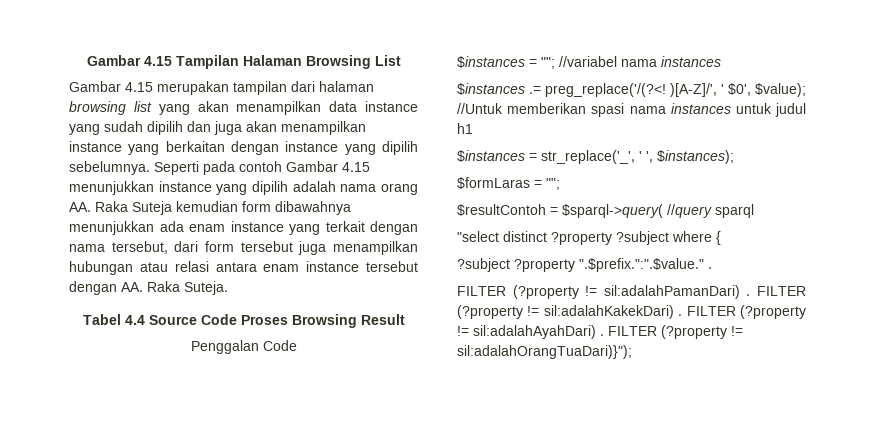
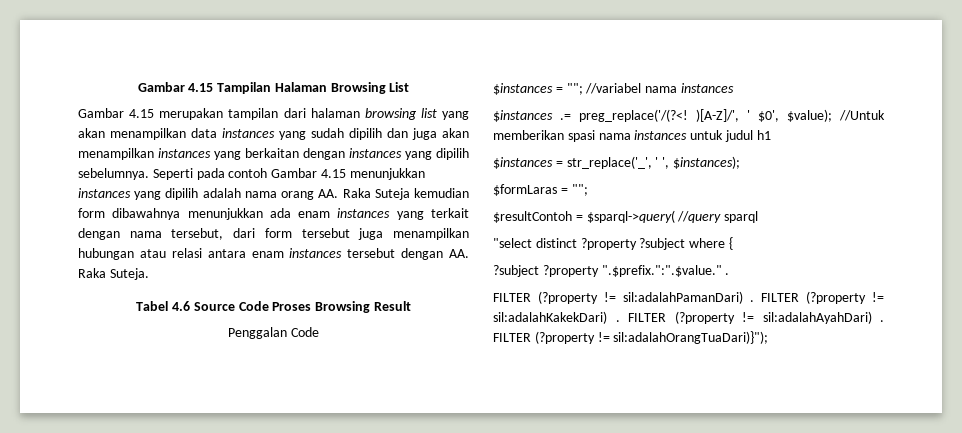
- Gambar 4.15 merupakan tampilan dari halaman browsing list yang akan menampilkan data instance yang sudah dipilih dan juga akan menampilkan instance yang berkaitan dengan instance yang dipilih sebelumnya.
+ Gambar 4.15 merupakan tampilan dari halaman browsing list yang akan menampilkan data instances yang sudah dipilih dan juga akan menampilkan instances yang berkaitan dengan instances yang dipilih sebelumnya.
- Seperti pada contoh Gambar 4.15 menunjukkan instance yang dipilih adalah nama orang AA. Raka Suteja kemudian form dibawahnya menunjukkan ada enam instance yang terkait dengan nama tersebut, dari form tersebut juga menampilkan hubungan atau relasi antara enam instance tersebut dengan AA. Raka Suteja.
+ Seperti pada contoh Gambar 4.15 menunjukkan instances yang dipilih adalah nama orang AA. Raka Suteja kemudian form dibawahnya menunjukkan ada enam instances yang terkait dengan nama tersebut, dari form tersebut juga menampilkan hubungan atau relasi antara enam instances tersebut dengan AA. Raka Suteja.
- Tabel 4.4 Source Code Proses Browsing Result
+ Tabel 4.6 Source Code Proses Browsing Result

